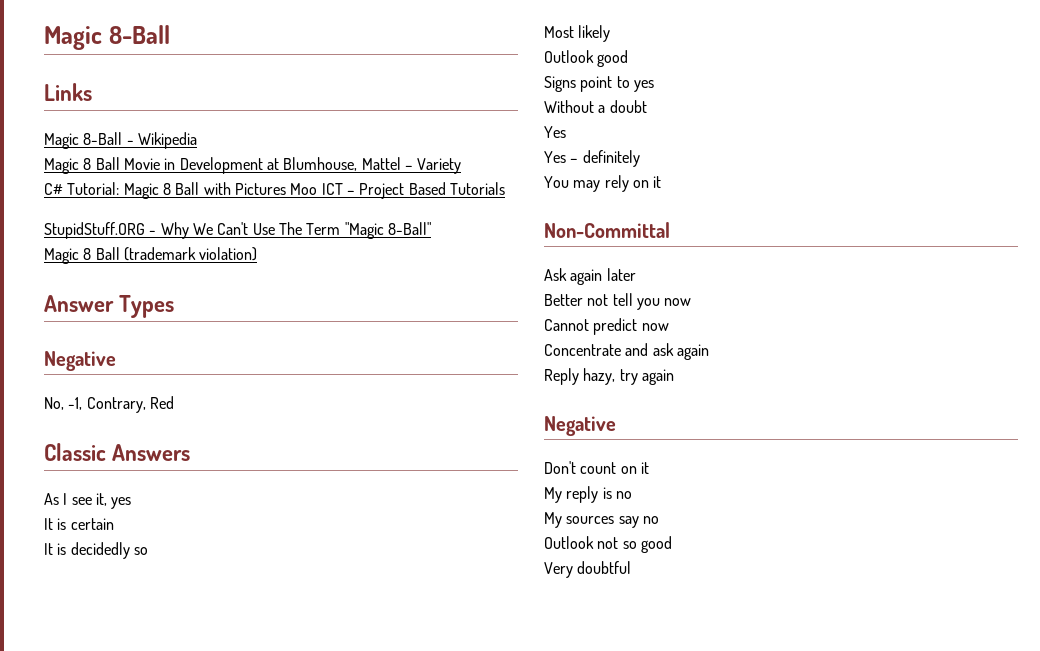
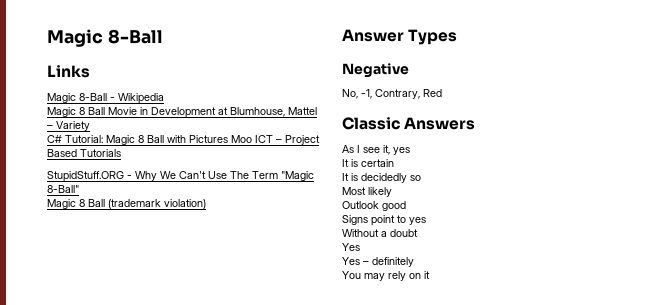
- Non-Committal
- Ask again later
- Better not tell you now
- Cannot predict now
- Concentrate and ask again
- Reply hazy, try again
- Negative
- Don't count on it
- My reply is no
- My sources say no
- Outlook not so good
- Very doubtful

